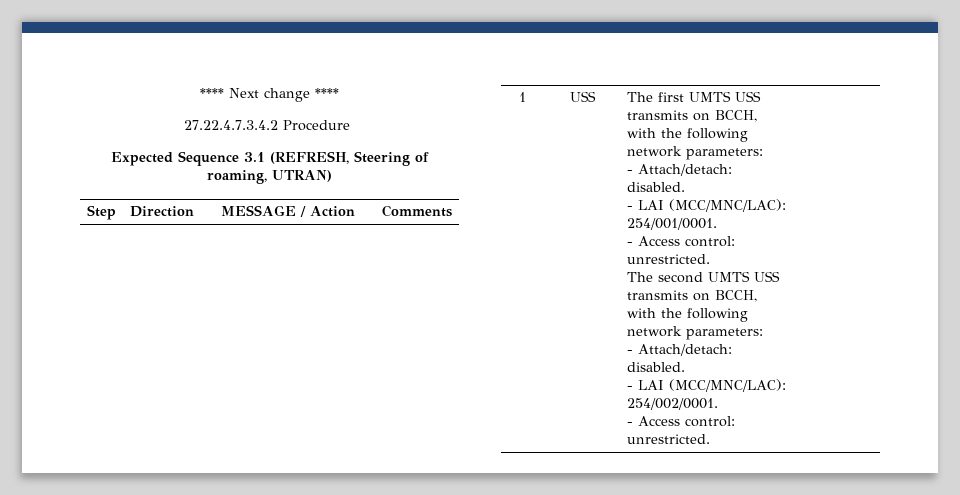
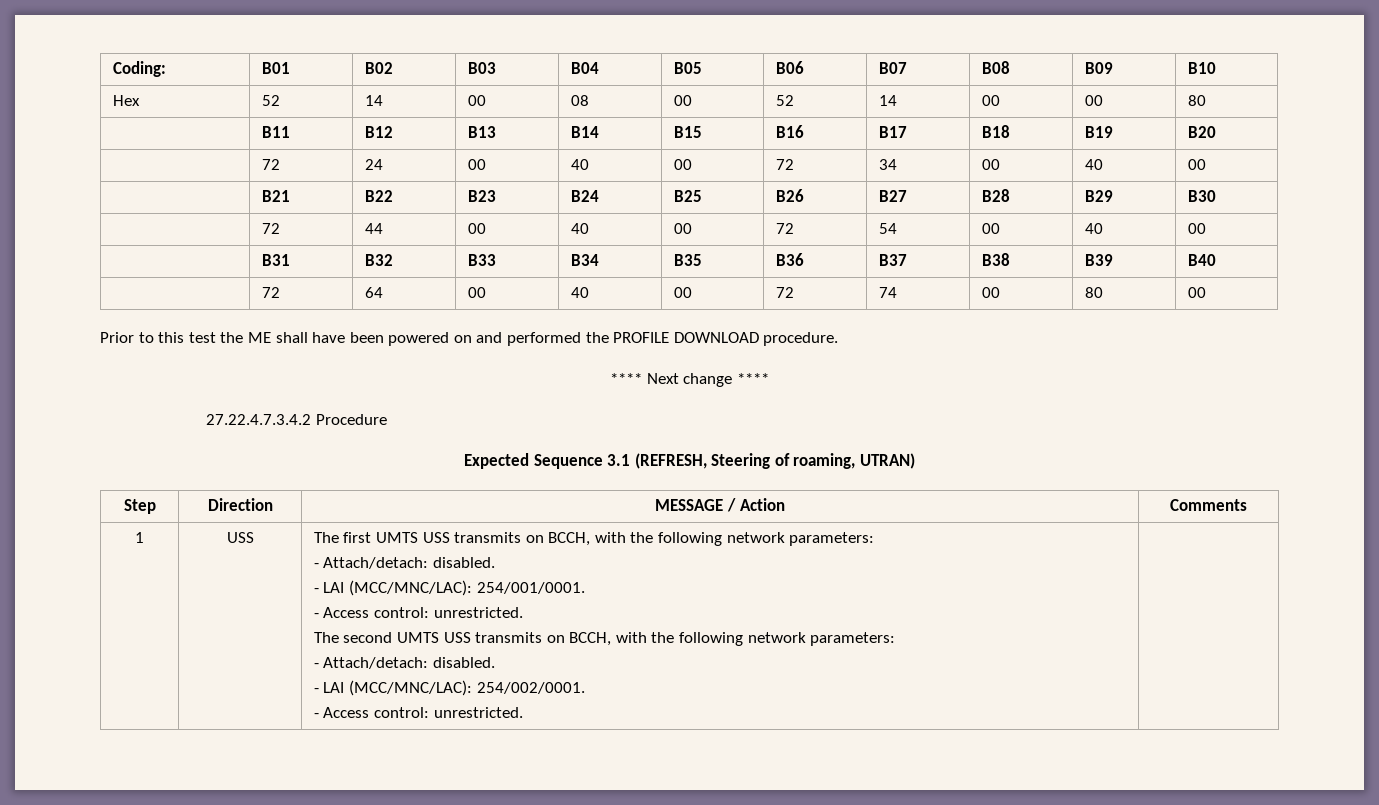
+ Coding: | B01 | B02 | B03 | B04 | B05 | B06 | B07 | B08 | B09 | B10
+ Hex | 52 | 14 | 00 | 08 | 00 | 52 | 14 | 00 | 00 | 80
+ | B11 | B12 | B13 | B14 | B15 | B16 | B17 | B18 | B19 | B20
+ | 72 | 24 | 00 | 40 | 00 | 72 | 34 | 00 | 40 | 00
+ | B21 | B22 | B23 | B24 | B25 | B26 | B27 | B28 | B29 | B30
+ | 72 | 44 | 00 | 40 | 00 | 72 | 54 | 00 | 40 | 00
+ | B31 | B32 | B33 | B34 | B35 | B36 | B37 | B38 | B39 | B40
+ | 72 | 64 | 00 | 40 | 00 | 72 | 74 | 00 | 80 | 00
+ Prior to this test the ME shall have been powered on and performed the PROFILE DOWNLOAD procedure.

